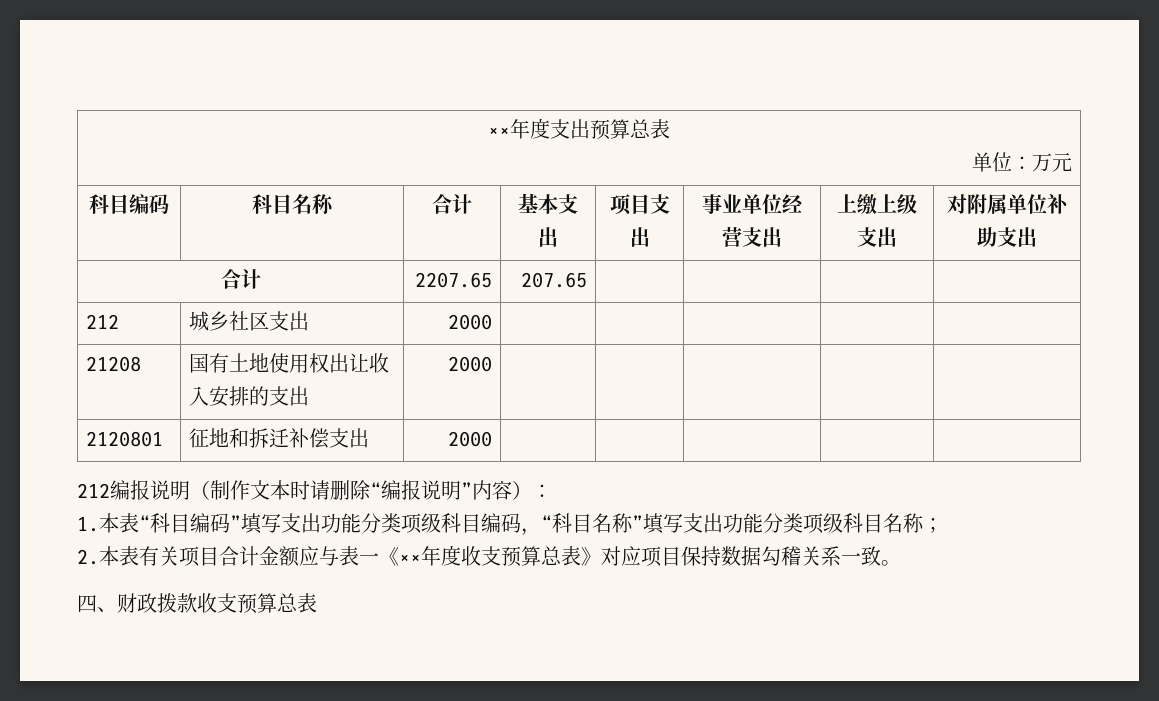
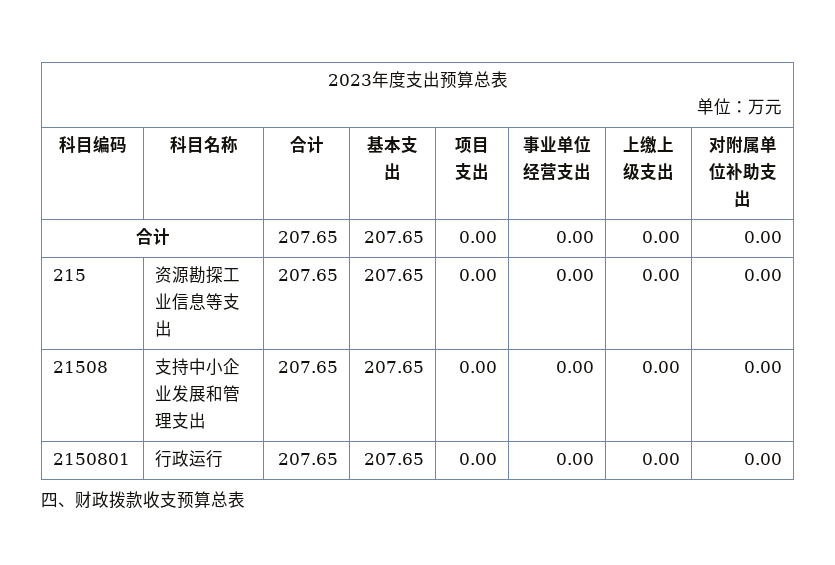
- ××年度支出预算总表
+ 2023年度支出预算总表
- 合计 | 2207.65 | 207.65 | | | |
- 212 | 城乡社区支出 | 2000 | | | | |
- 21208 | 国有土地使用权出让收入安排的支出 | 2000 | | | | |
- 2120801 | 征地和拆迁补偿支出 | 2000 | | | | |
- 212编报说明（制作文本时请删除“编报说明”内容）：
- 1.本表“科目编码”填写支出功能分类项级科目编码，“科目名称”填写支出功能分类项级科目名称；
- 2.本表有关项目合计金额应与表一《××年度收支预算总表》对应项目保持数据勾稽关系一致。
+ 合计 | 207.65 | 207.65 | 0.00 | 0.00 | 0.00 | 0.00
+ 215 | 资源勘探工业信息等支出 | 207.65 | 207.65 | 0.00 | 0.00 | 0.00 | 0.00
+ 21508 | 支持中小企业发展和管理支出 | 207.65 | 207.65 | 0.00 | 0.00 | 0.00 | 0.00
+ 2150801 | 行政运行 | 207.65 | 207.65 | 0.00 | 0.00 | 0.00 | 0.00

